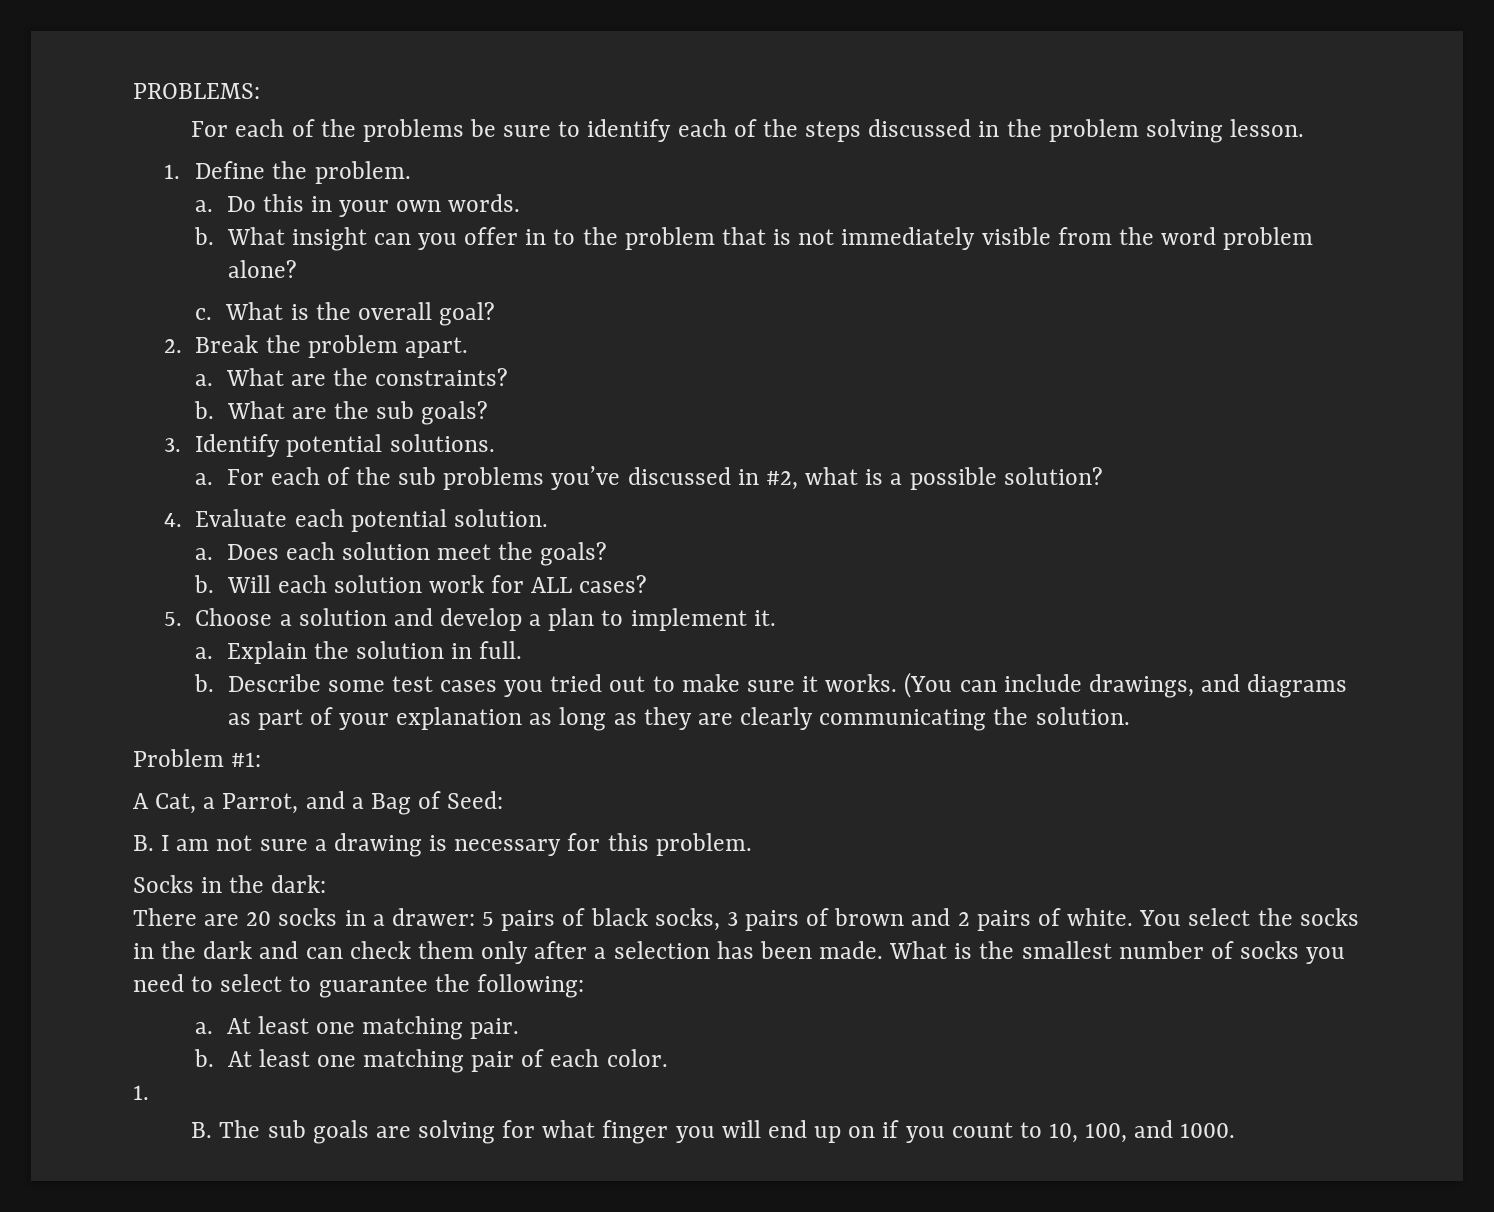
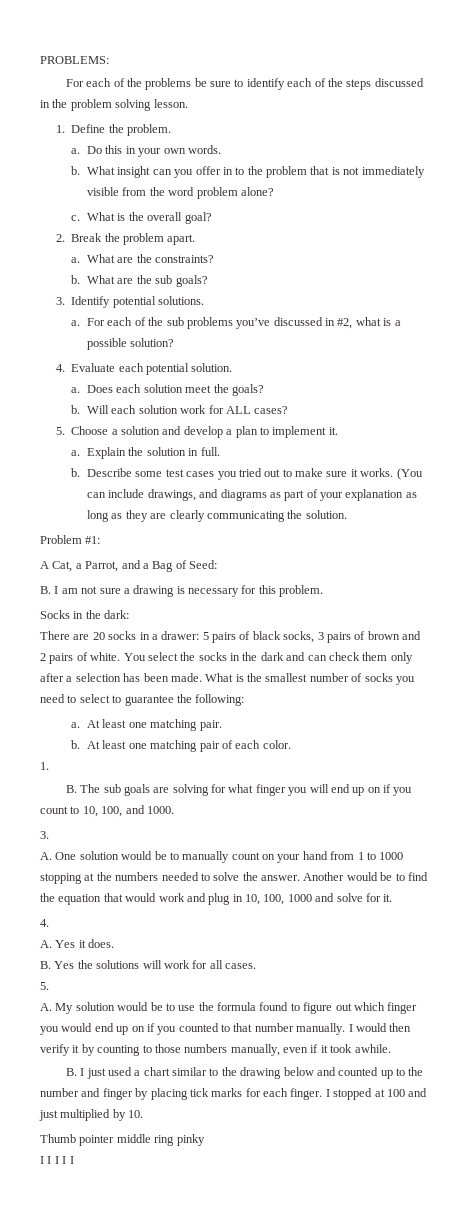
  B. The sub goals are solving for what finger you will end up on if you count to 10, 100, and 1000.
+ 3.
+ A. One solution would be to manually count on your hand from 1 to 1000 stopping at the numbers needed to solve the answer. Another would be to find the equation that would work and plug in 10, 100, 1000 and solve for it.
+ 4.
+ A. Yes it does.
+ B. Yes the solutions will work for all cases.
+ 5.
+ A. My solution would be to use the formula found to figure out which finger you would end up on if you counted to that number manually. I would then verify it by counting to those numbers manually, even if it took awhile.
+ B. I just used a chart similar to the drawing below and counted up to the number and finger by placing tick marks for each finger. I stopped at 100 and just multiplied by 10.
+ Thumb pointer middle ring pinky
+ I I I I I

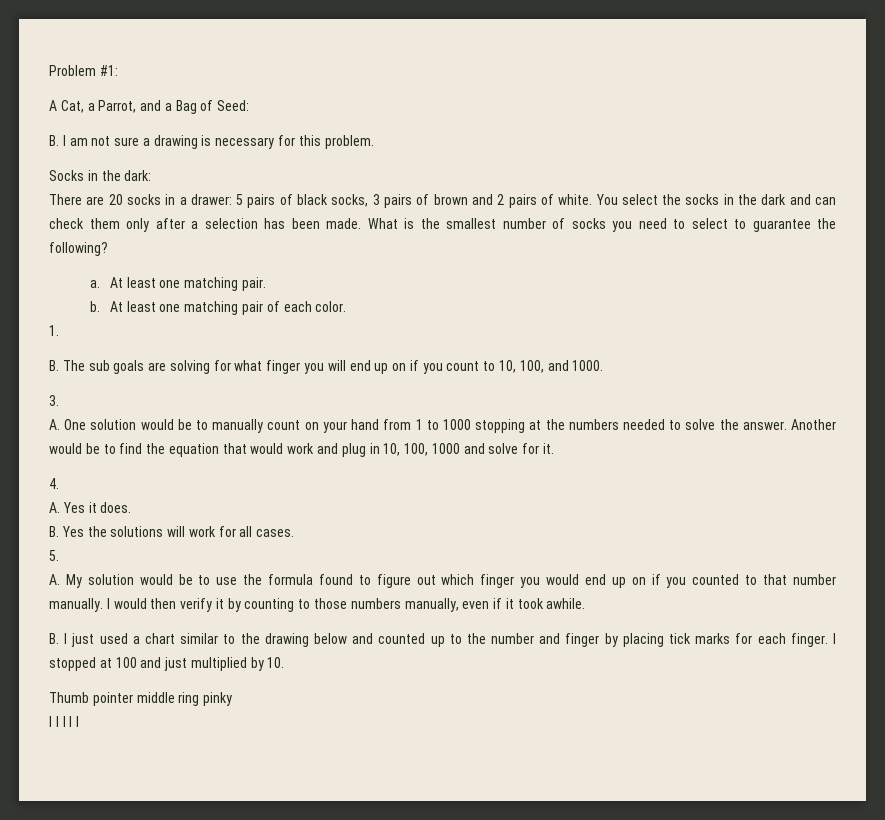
- PROBLEMS:
- For each of the problems be sure to identify each of the steps discussed in the problem solving lesson.
- 1. Define the problem.
- a. Do this in your own words.
- b. What insight can you offer in to the problem that is not immediately visible from the word problem alone?
- c. What is the overall goal?
- 2. Break the problem apart.
- a. What are the constraints?
- b. What are the sub goals?
- 3. Identify potential solutions.
- a. For each of the sub problems you’ve discussed in #2, what is a possible solution?
- 4. Evaluate each potential solution.
- a. Does each solution meet the goals?
- b. Will each solution work for ALL cases?
- 5. Choose a solution and develop a plan to implement it.
- a. Explain the solution in full.
- b. Describe some test cases you tried out to make sure it works. (You can include drawings, and diagrams as part of your explanation as long as they are clearly communicating the solution.
- What is the smallest number of socks you need to select to guarantee the following:
+ What is the smallest number of socks you need to select to guarantee the following?

